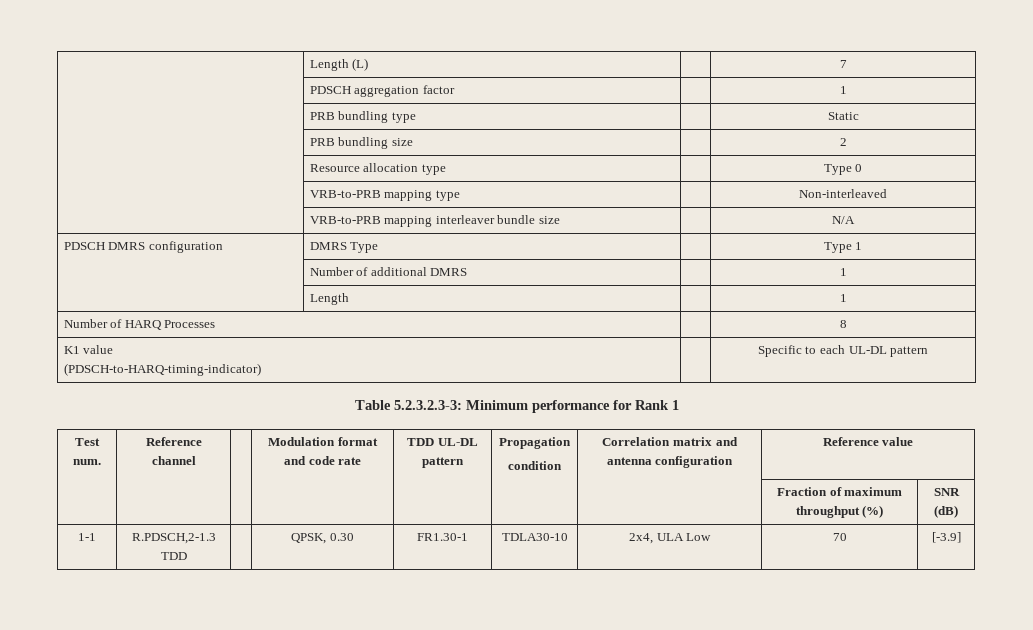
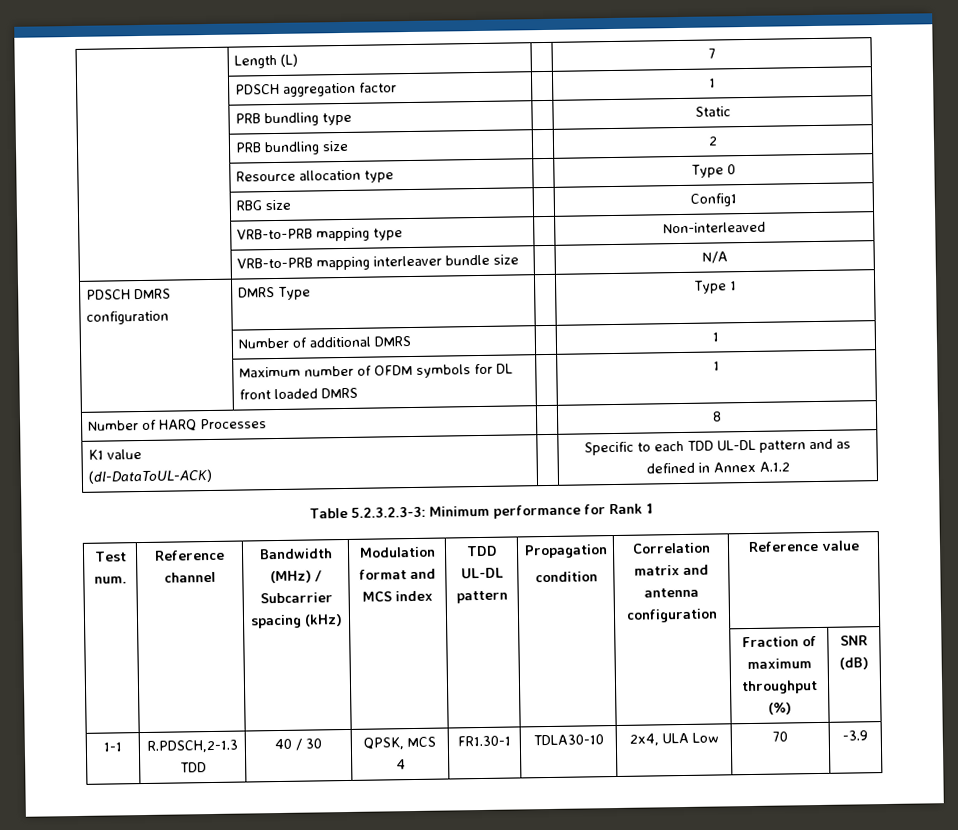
+ | RBG size | | Config1
- | Length | | 1
+ | Maximum number of OFDM symbols for DL front loaded DMRS | | 1
  K1 value
- (PDSCH-to-HARQ-timing-indicator) | | Specific to each UL-DL pattern
+ (dl-DataToUL-ACK) | | Specific to each TDD UL-DL pattern and as defined in Annex A.1.2
- Test num. | Reference channel | | Modulation format and code rate | TDD UL-DL pattern | Propagation
+ Test num. | Reference channel | Bandwidth (MHz) / Subcarrier spacing (kHz) | Modulation format and MCS index | TDD UL-DL pattern | Propagation
- 1-1 | R.PDSCH,2-1.3 TDD | | QPSK, 0.30 | FR1.30-1 | TDLA30-10 | 2x4, ULA Low | 70 | [-3.9]
+ 1-1 | R.PDSCH,2-1.3 TDD | 40 / 30 | QPSK, MCS 4 | FR1.30-1 | TDLA30-10 | 2x4, ULA Low | 70 | -3.9

